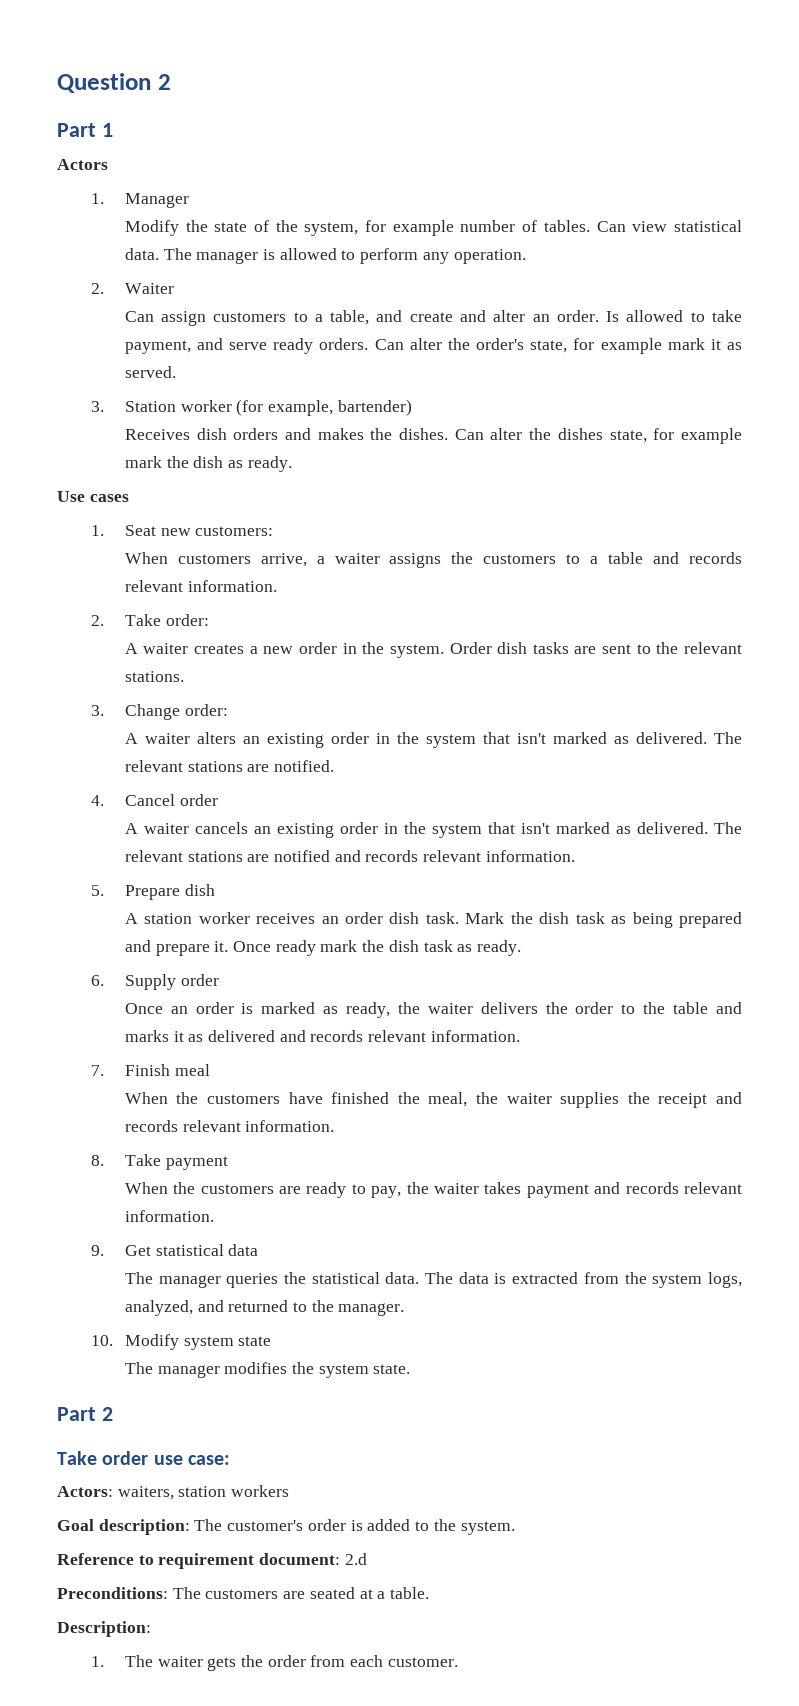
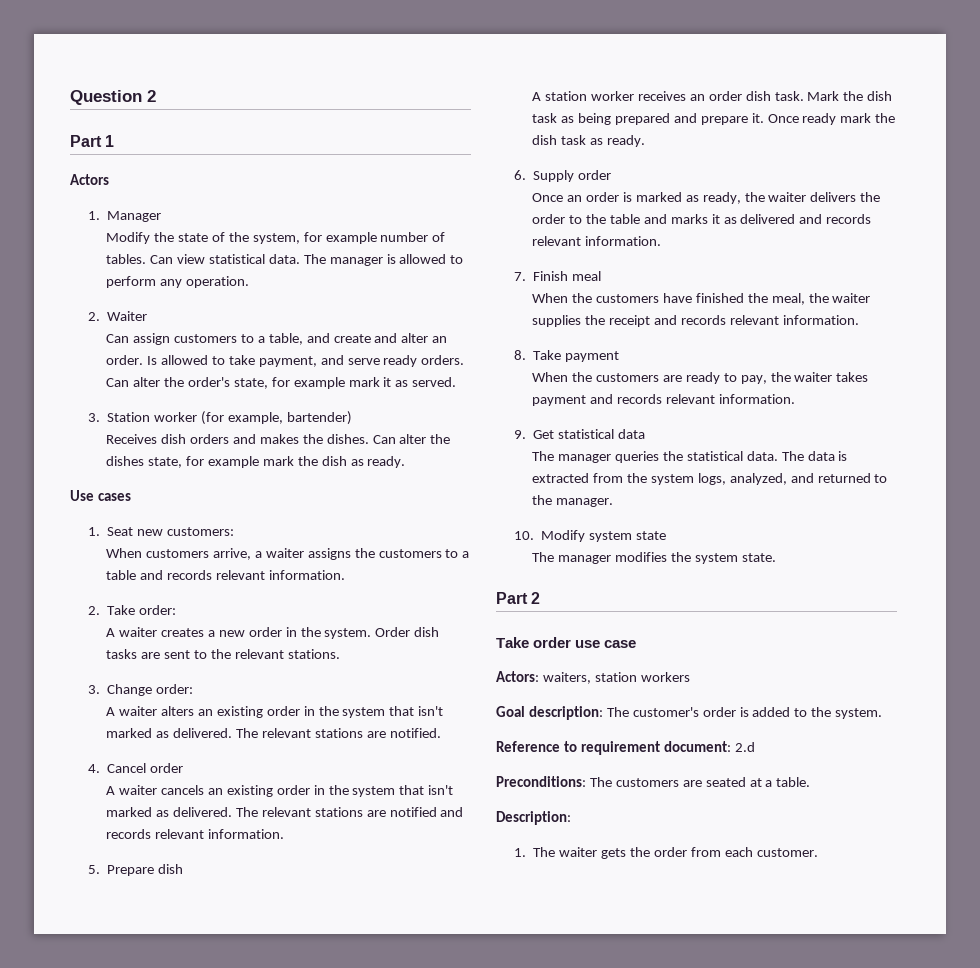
- Take order use case:
+ Take order use case

